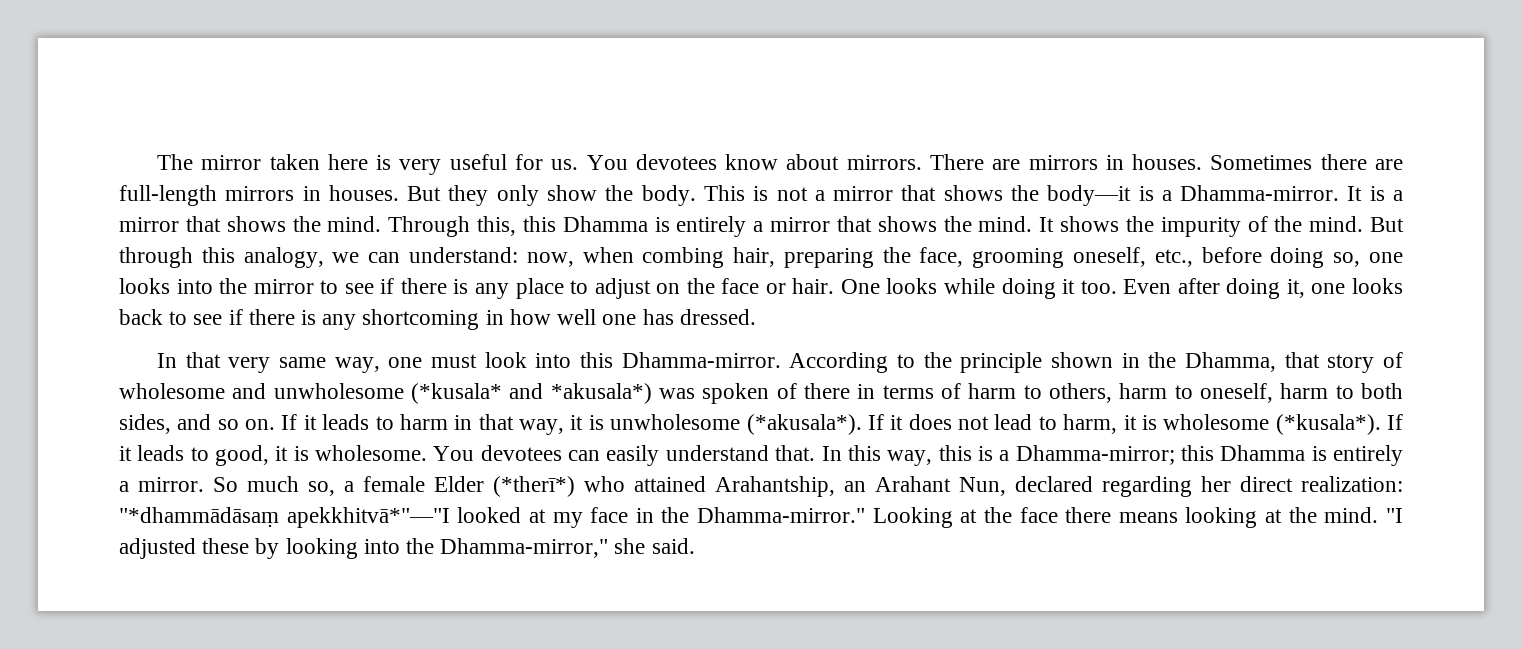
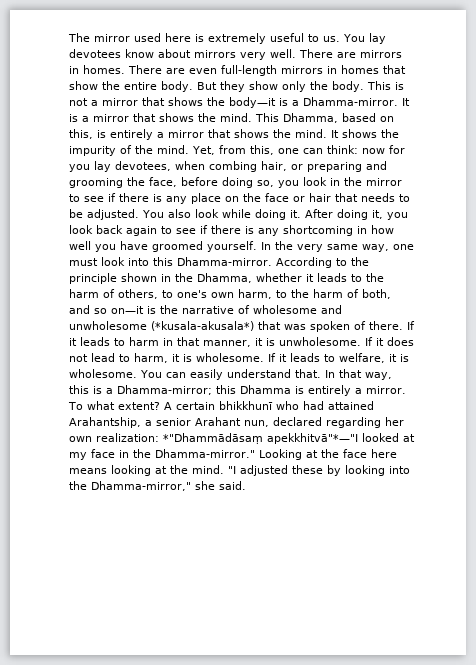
- The mirror taken here is very useful for us.
+ The mirror used here is extremely useful to us.
- You devotees know about mirrors.
+ You lay devotees know about mirrors very well.
- There are mirrors in houses. Sometimes there are full-length mirrors in houses. But they only show the body.
+ There are mirrors in homes. There are even full-length mirrors in homes that show the entire body. But they show only the body.
- Through this, this Dhamma is entirely a mirror that shows the mind.
+ This Dhamma, based on this, is entirely a mirror that shows the mind.
- But through this analogy, we can understand: now, when combing hair, preparing the face, grooming oneself, etc., before doing so, one looks into the mirror to see if there is any place to adjust on the face or hair. One looks while doing it too. Even after doing it, one looks back to see if there is any shortcoming in how well one has dressed.
- In that very same way, one must look into this Dhamma-mirror.
+ Yet, from this, one can think: now for you lay devotees, when combing hair, or preparing and grooming the face, before doing so, you look in the mirror to see if there is any place on the face or hair that needs to be adjusted. You also look while doing it. After doing it, you look back again to see if there is any shortcoming in how well you have groomed yourself. In the very same way, one must look into this Dhamma-mirror.
- According to the principle shown in the Dhamma, that story of wholesome and unwholesome (*kusala* and *akusala*) was spoken of there in terms of harm to others, harm to oneself, harm to both sides, and so on.
+ According to the principle shown in the Dhamma, whether it leads to the harm of others, to one's own harm, to the harm of both, and so on—it is the narrative of wholesome and unwholesome (*kusala-akusala*) that was spoken of there.
- If it leads to harm in that way, it is unwholesome (*akusala*).
+ If it leads to harm in that manner, it is unwholesome.
- If it does not lead to harm, it is wholesome (*kusala*). If it leads to good, it is wholesome.
+ If it does not lead to harm, it is wholesome. If it leads to welfare, it is wholesome.
- You devotees can easily understand that.
+ You can easily understand that.
- In this way, this is a Dhamma-mirror; this Dhamma is entirely a mirror.
+ In that way, this is a Dhamma-mirror; this Dhamma is entirely a mirror.
- So much so, a female Elder (*therī*) who attained Arahantship, an Arahant Nun, declared regarding her direct realization: "*dhammādāsaṃ apekkhitvā*"—"I looked at my face in the Dhamma-mirror."
+ To what extent? A certain bhikkhunī who had attained Arahantship, a senior Arahant nun, declared regarding her own realization: *"Dhammādāsaṃ apekkhitvā"*—"I looked at my face in the Dhamma-mirror."
- Looking at the face there means looking at the mind.
+ Looking at the face here means looking at the mind.

